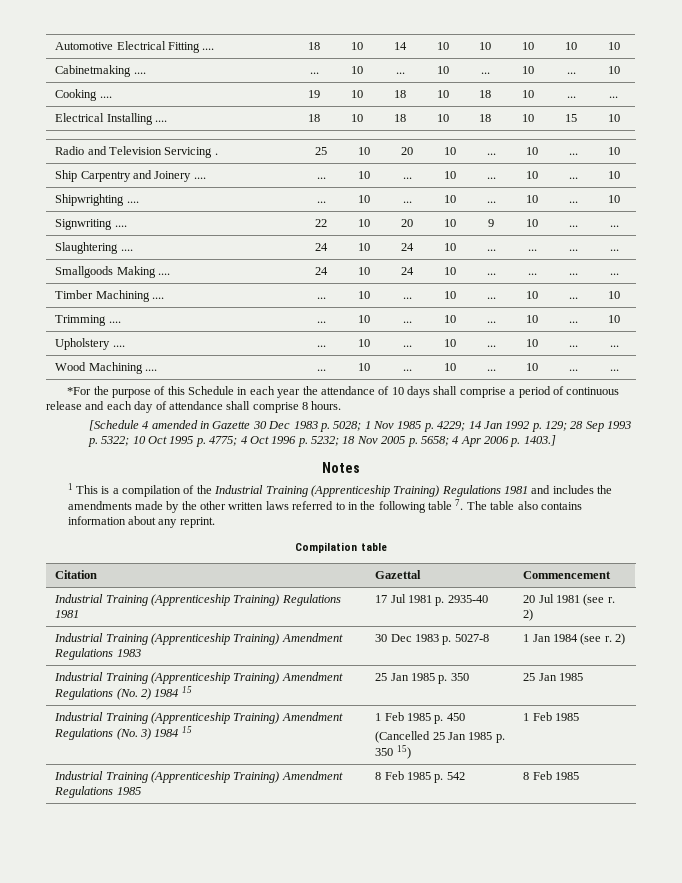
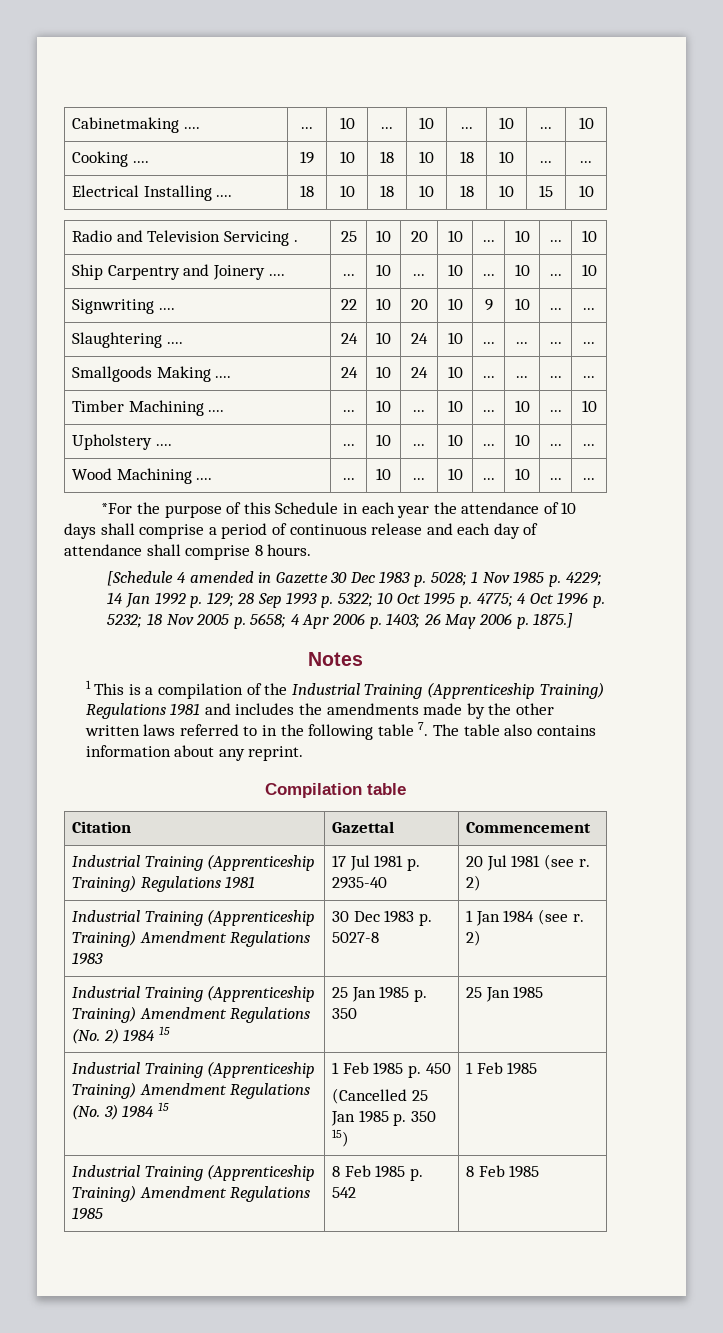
- Automotive Electrical Fitting .... | 18 | 10 | 14 | 10 | 10 | 10 | 10 | 10
- Shipwrighting .... | ... | 10 | ... | 10 | ... | 10 | ... | 10
- Trimming .... | ... | 10 | ... | 10 | ... | 10 | ... | 10
- [Schedule 4 amended in Gazette 30 Dec 1983 p. 5028; 1 Nov 1985 p. 4229; 14 Jan 1992 p. 129; 28 Sep 1993 p. 5322; 10 Oct 1995 p. 4775; 4 Oct 1996 p. 5232; 18 Nov 2005 p. 5658; 4 Apr 2006 p. 1403.]
+ [Schedule 4 amended in Gazette 30 Dec 1983 p. 5028; 1 Nov 1985 p. 4229; 14 Jan 1992 p. 129; 28 Sep 1993 p. 5322; 10 Oct 1995 p. 4775; 4 Oct 1996 p. 5232; 18 Nov 2005 p. 5658; 4 Apr 2006 p. 1403; 26 May 2006 p. 1875.]

